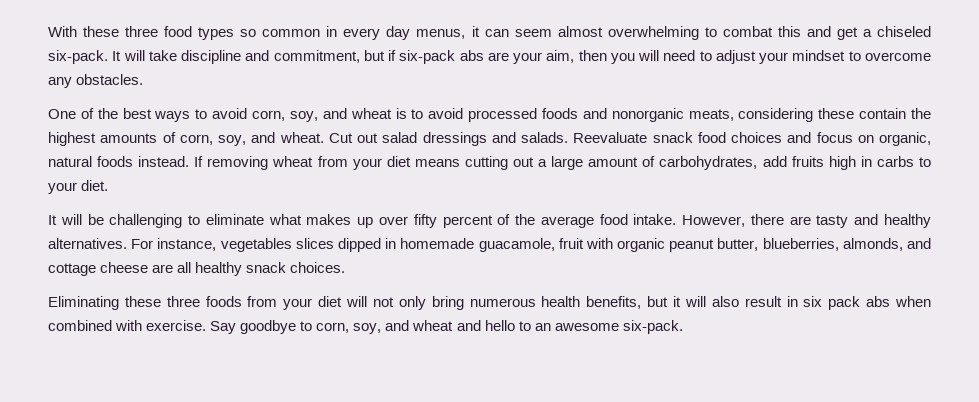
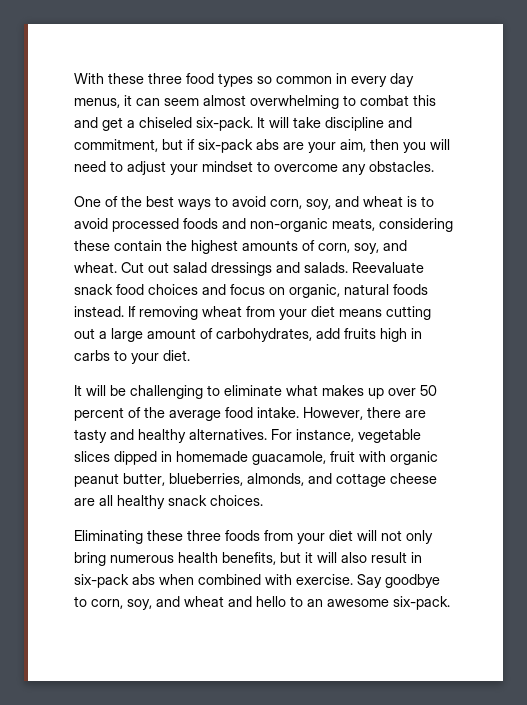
- One of the best ways to avoid corn, soy, and wheat is to avoid processed foods and nonorganic meats, considering these contain the highest amounts of corn, soy, and wheat.
+ One of the best ways to avoid corn, soy, and wheat is to avoid processed foods and non-organic meats, considering these contain the highest amounts of corn, soy, and wheat.
- It will be challenging to eliminate what makes up over fifty percent of the average food intake.
+ It will be challenging to eliminate what makes up over 50 percent of the average food intake.
- For instance, vegetables slices dipped in homemade guacamole, fruit with organic peanut butter, blueberries, almonds, and cottage cheese are all healthy snack choices.
+ For instance, vegetable slices dipped in homemade guacamole, fruit with organic peanut butter, blueberries, almonds, and cottage cheese are all healthy snack choices.
- Eliminating these three foods from your diet will not only bring numerous health benefits, but it will also result in six pack abs when combined with exercise.
+ Eliminating these three foods from your diet will not only bring numerous health benefits, but it will also result in six-pack abs when combined with exercise.

